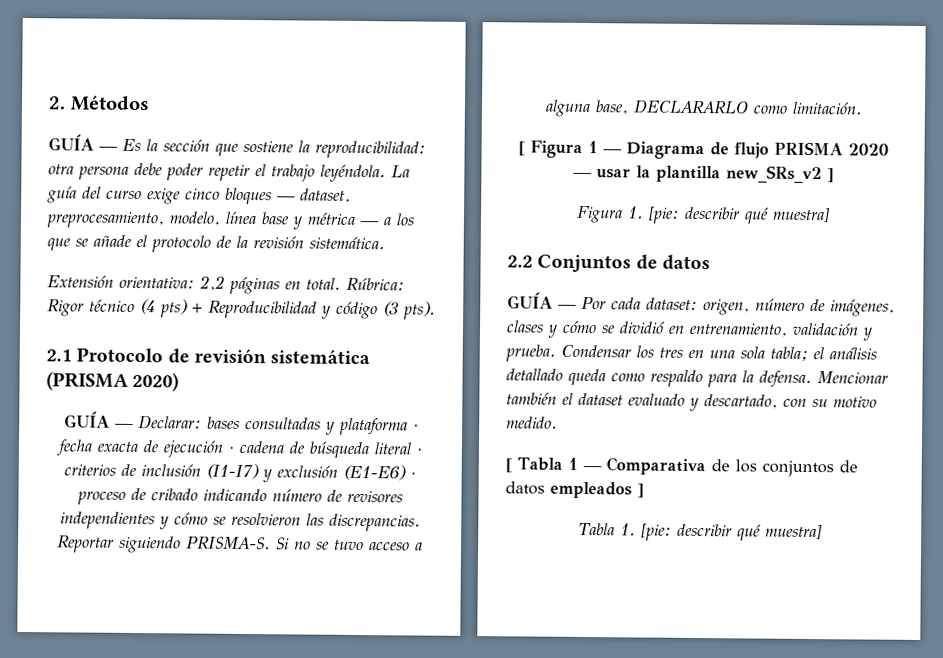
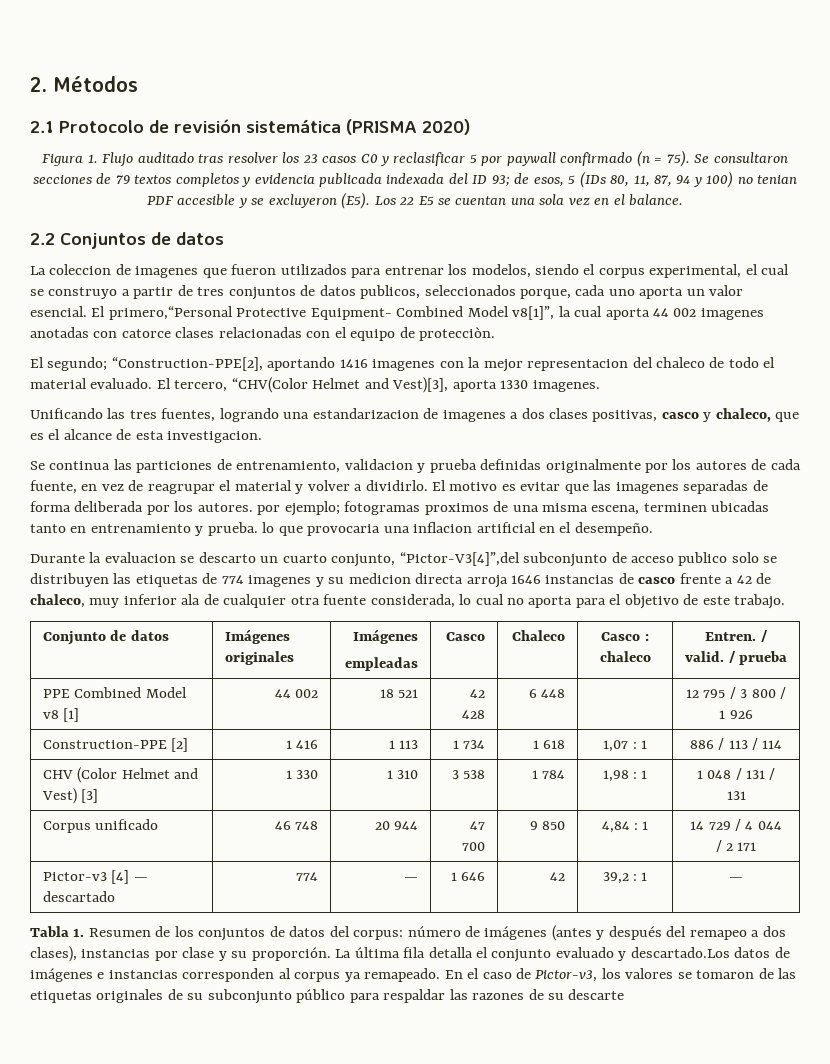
- GUÍA — Es la sección que sostiene la reproducibilidad: otra persona debe poder repetir el trabajo leyéndola. La guía del curso exige cinco bloques — dataset, preprocesamiento, modelo, línea base y métrica — a los que se añade el protocolo de la revisión sistemática.
- Extensión orientativa: 2,2 páginas en total. Rúbrica: Rigor técnico (4 pts) + Reproducibilidad y código (3 pts).
- GUÍA — Declarar: bases consultadas y plataforma · fecha exacta de ejecución · cadena de búsqueda literal · criterios de inclusión (I1-I7) y exclusión (E1-E6) · proceso de cribado indicando número de revisores independientes y cómo se resolvieron las discrepancias. Reportar siguiendo PRISMA-S. Si no se tuvo acceso a alguna base, DECLARARLO como limitación.
- [ Figura 1 — Diagrama de flujo PRISMA 2020 — usar la plantilla new_SRs_v2 ]
- Figura 1. [pie: describir qué muestra]
+ Figura 1. Flujo auditado tras resolver los 23 casos C0 y reclasificar 5 por paywall confirmado (n = 75). Se consultaron secciones de 79 textos completos y evidencia publicada indexada del ID 93; de esos, 5 (IDs 80, 11, 87, 94 y 100) no tenian PDF accesible y se excluyeron (E5). Los 22 E5 se cuentan una sola vez en el balance.
  2.2 Conjuntos de datos
- GUÍA — Por cada dataset: origen, número de imágenes, clases y cómo se dividió en entrenamiento, validación y prueba. Condensar los tres en una sola tabla; el análisis detallado queda como respaldo para la defensa. Mencionar también el dataset evaluado y descartado, con su motivo medido.
- [ Tabla 1 — Comparativa de los conjuntos de datos empleados ]
- Tabla 1. [pie: describir qué muestra]
+ La coleccion de imagenes que fueron utilizados para entrenar los modelos, siendo el corpus experimental, el cual se construyo a partir de tres conjuntos de datos publicos, seleccionados porque, cada uno aporta un valor esencial. El primero,“Personal Protective Equipment- Combined Model v8[1]”, la cual aporta 44 002 imagenes anotadas con catorce clases relacionadas con el equipo de protecciòn.
+ El segundo; “Construction-PPE[2], aportando 1416 imagenes con la mejor representacion del chaleco de todo el material evaluado. El tercero, “CHV(Color Helmet and Vest)[3], aporta 1330 imagenes.
+ Unificando las tres fuentes, logrando una estandarizacion de imagenes a dos clases positivas, casco y chaleco, que es el alcance de esta investigacion.
+ Se continua las particiones de entrenamiento, validacion y prueba definidas originalmente por los autores de cada fuente, en vez de reagrupar el material y volver a dividirlo. El motivo es evitar que las imagenes separadas de forma deliberada por los autores. por ejemplo; fotogramas proximos de una misma escena, terminen ubicadas tanto en entrenamiento y prueba. lo que provocaria una inflacion artificial en el desempeño.
+ Durante la evaluacion se descarto un cuarto conjunto, “Pictor-V3[4]”,del subconjunto de acceso publico solo se distribuyen las etiquetas de 774 imagenes y su medicion directa arroja 1646 instancias de casco frente a 42 de chaleco, muy inferior ala de cualquier otra fuente considerada, lo cual no aporta para el objetivo de este trabajo.
+ Conjunto de datos | Imágenes originales | Imágenes
+ empleadas | Casco | Chaleco | Casco : chaleco | Entren. / valid. / prueba
+ PPE Combined Model v8 [1] | 44 002 | 18 521 | 42 428 | 6 448 | | 12 795 / 3 800 / 1 926
+ Construction-PPE [2] | 1 416 | 1 113 | 1 734 | 1 618 | 1,07 : 1 | 886 / 113 / 114
+ CHV (Color Helmet and Vest) [3] | 1 330 | 1 310 | 3 538 | 1 784 | 1,98 : 1 | 1 048 / 131 / 131
+ Corpus unificado | 46 748 | 20 944 | 47 700 | 9 850 | 4,84 : 1 | 14 729 / 4 044 / 2 171
+ Pictor-v3 [4] — descartado | 774 | — | 1 646 | 42 | 39,2 : 1 | —
+ Tabla 1. Resumen de los conjuntos de datos del corpus: número de imágenes (antes y después del remapeo a dos clases), instancias por clase y su proporción. La última fila detalla el conjunto evaluado y descartado.Los datos de imágenes e instancias corresponden al corpus ya remapeado. En el caso de Pictor-v3, los valores se tomaron de las etiquetas originales de su subconjunto público para respaldar las razones de su descarte

